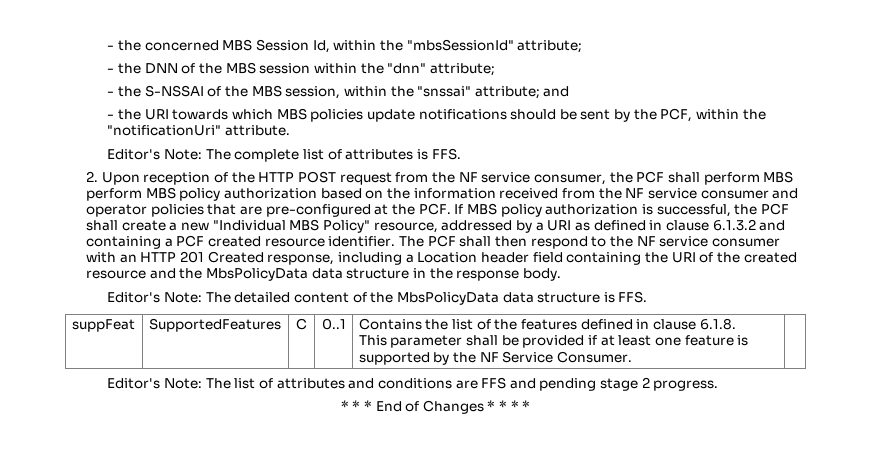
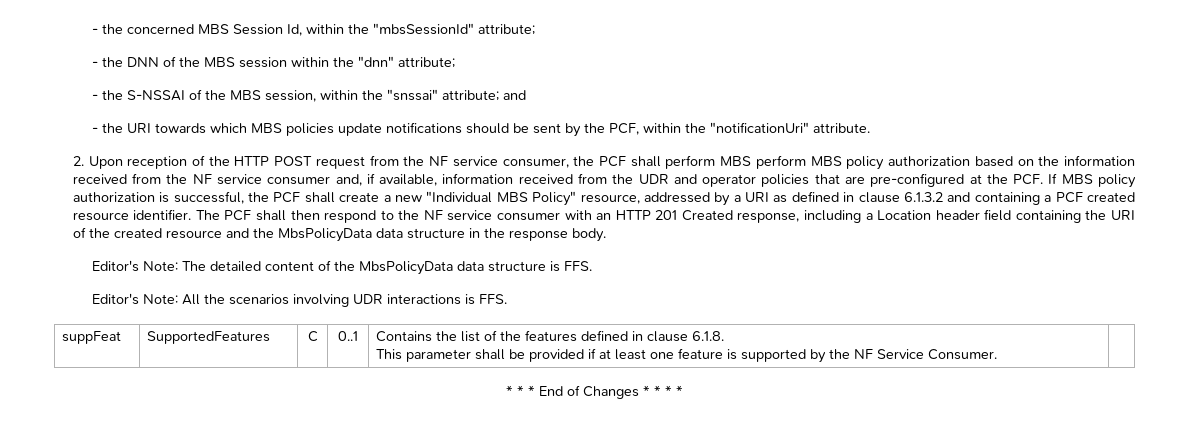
- Editor's Note: The complete list of attributes is FFS.
- 2. Upon reception of the HTTP POST request from the NF service consumer, the PCF shall perform MBS perform MBS policy authorization based on the information received from the NF service consumer and operator policies that are pre-configured at the PCF. If MBS policy authorization is successful, the PCF shall create a new "Individual MBS Policy" resource, addressed by a URI as defined in clause 6.1.3.2 and containing a PCF created resource identifier.
+ 2. Upon reception of the HTTP POST request from the NF service consumer, the PCF shall perform MBS perform MBS policy authorization based on the information received from the NF service consumer and, if available, information received from the UDR and operator policies that are pre-configured at the PCF. If MBS policy authorization is successful, the PCF shall create a new "Individual MBS Policy" resource, addressed by a URI as defined in clause 6.1.3.2 and containing a PCF created resource identifier.
+ Editor's Note: All the scenarios involving UDR interactions is FFS.
- Editor's Note: The list of attributes and conditions are FFS and pending stage 2 progress.

